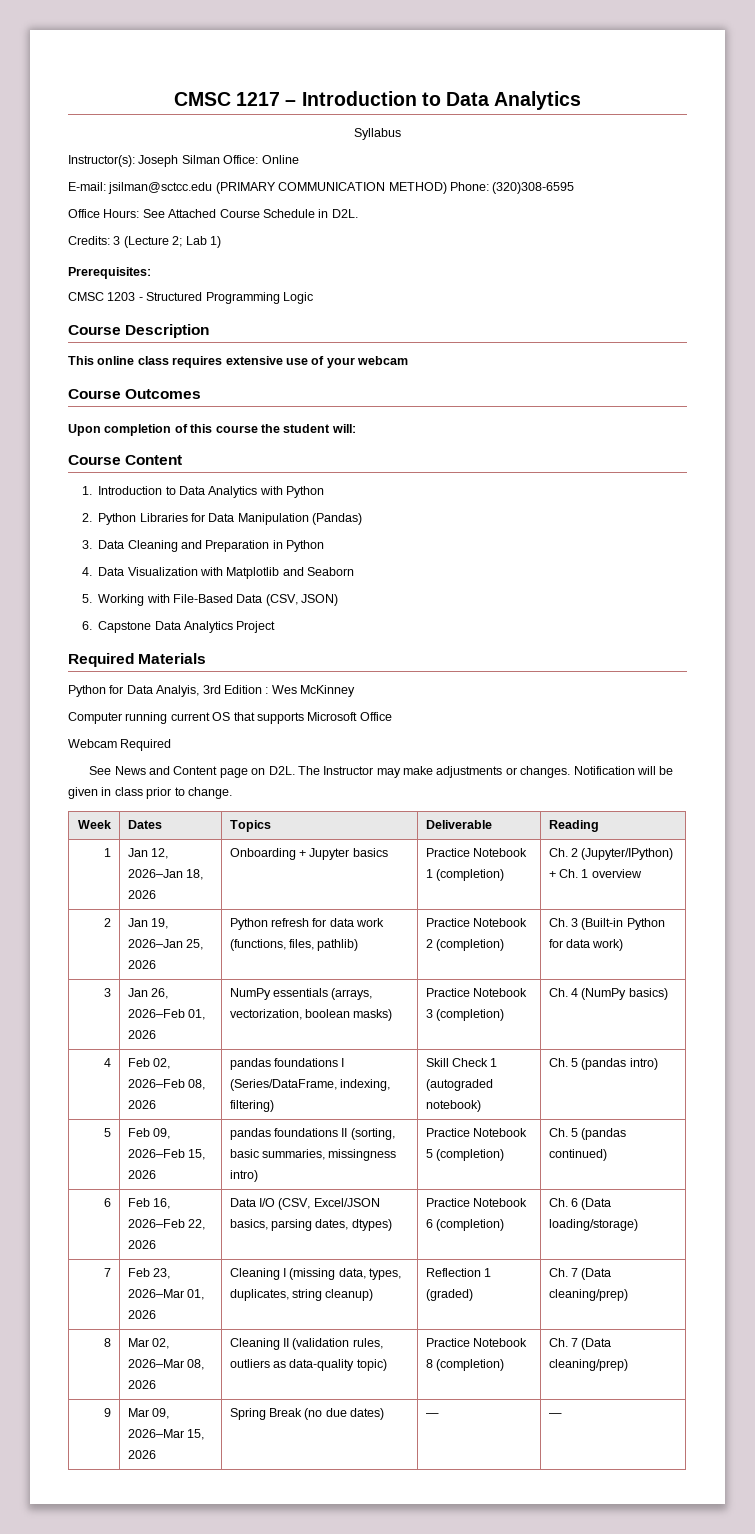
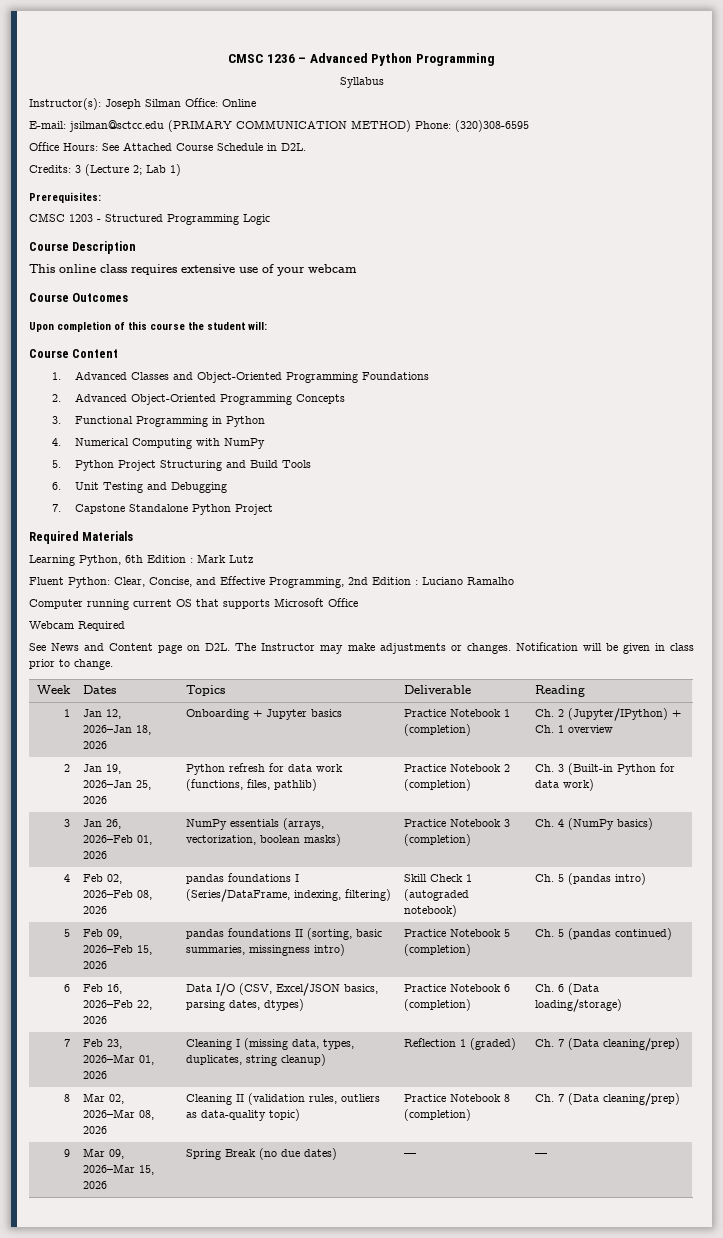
- CMSC 1217 – Introduction to Data Analytics
+ CMSC 1236 – Advanced Python Programming
- 1. Introduction to Data Analytics with Python
- 2. Python Libraries for Data Manipulation (Pandas)
- 3. Data Cleaning and Preparation in Python
- 4. Data Visualization with Matplotlib and Seaborn
- 5. Working with File-Based Data (CSV, JSON)
- 6. Capstone Data Analytics Project
+ 1. Advanced Classes and Object-Oriented Programming Foundations
+ 2. Advanced Object-Oriented Programming Concepts
+ 3. Functional Programming in Python
+ 4. Numerical Computing with NumPy
+ 5. Python Project Structuring and Build Tools
+ 6. Unit Testing and Debugging
+ 7. Capstone Standalone Python Project
  Required Materials
- Python for Data Analyis, 3rd Edition : Wes McKinney
+ Learning Python, 6th Edition : Mark Lutz
+ Fluent Python: Clear, Concise, and Effective Programming, 2nd Edition : Luciano Ramalho

